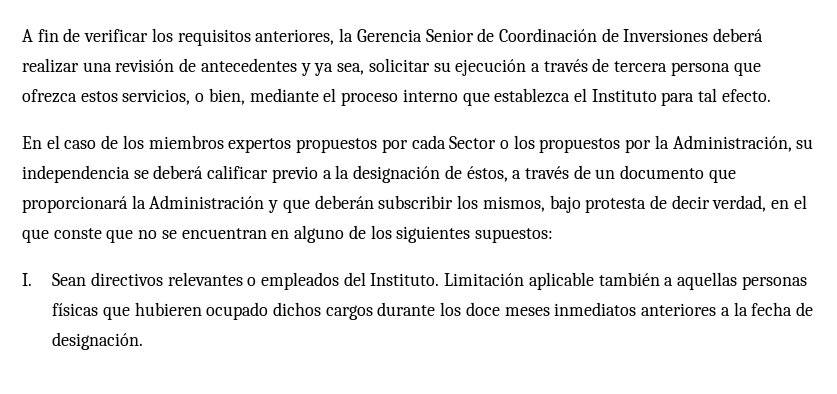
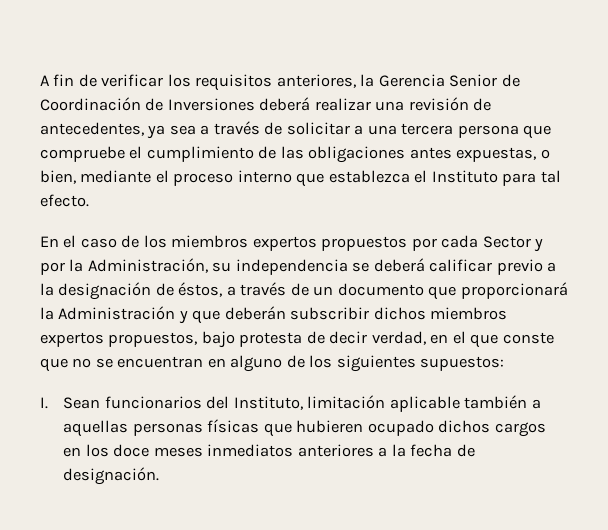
- A fin de verificar los requisitos anteriores, la Gerencia Senior de Coordinación de Inversiones deberá realizar una revisión de antecedentes y ya sea, solicitar su ejecución a través de tercera persona que ofrezca estos servicios, o bien, mediante el proceso interno que establezca el Instituto para tal efecto.
+ A fin de verificar los requisitos anteriores, la Gerencia Senior de Coordinación de Inversiones deberá realizar una revisión de antecedentes, ya sea a través de solicitar a una tercera persona que compruebe el cumplimiento de las obligaciones antes expuestas, o bien, mediante el proceso interno que establezca el Instituto para tal efecto.
- En el caso de los miembros expertos propuestos por cada Sector o los propuestos por la Administración, su independencia se deberá calificar previo a la designación de éstos, a través de un documento que proporcionará la Administración y que deberán subscribir los mismos, bajo protesta de decir verdad, en el que conste que no se encuentran en alguno de los siguientes supuestos:
+ En el caso de los miembros expertos propuestos por cada Sector y por la Administración, su independencia se deberá calificar previo a la designación de éstos, a través de un documento que proporcionará la Administración y que deberán subscribir dichos miembros expertos propuestos, bajo protesta de decir verdad, en el que conste que no se encuentran en alguno de los siguientes supuestos:
- I. Sean directivos relevantes o empleados del Instituto. Limitación aplicable también a aquellas personas físicas que hubieren ocupado dichos cargos durante los doce meses inmediatos anteriores a la fecha de designación.
+ I. Sean funcionarios del Instituto, limitación aplicable también a aquellas personas físicas que hubieren ocupado dichos cargos en los doce meses inmediatos anteriores a la fecha de designación.

